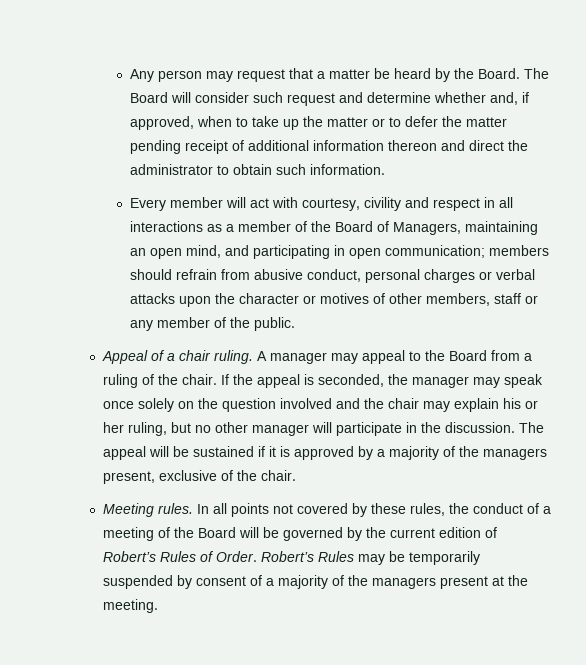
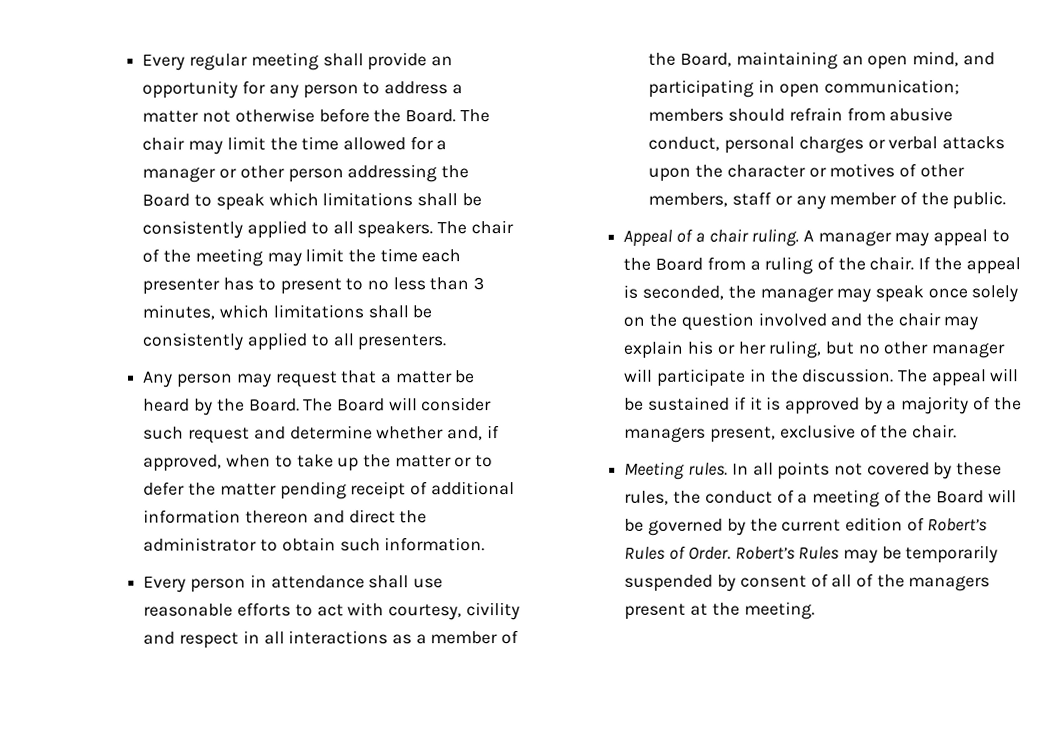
+ Every regular meeting shall provide an opportunity for any person to address a matter not otherwise before the Board. The chair may limit the time allowed for a manager or other person addressing the Board to speak which limitations shall be consistently applied to all speakers. The chair of the meeting may limit the time each presenter has to present to no less than 3 minutes, which limitations shall be consistently applied to all presenters.
- Every member will act with courtesy, civility and respect in all interactions as a member of the Board of Managers, maintaining an open mind, and participating in open communication; members should refrain from abusive conduct, personal charges or verbal attacks upon the character or motives of other members, staff or any member of the public.
+ Every person in attendance shall use reasonable efforts to act with courtesy, civility and respect in all interactions as a member of the Board, maintaining an open mind, and participating in open communication; members should refrain from abusive conduct, personal charges or verbal attacks upon the character or motives of other members, staff or any member of the public.
- Robert’s Rules may be temporarily suspended by consent of a majority of the managers present at the meeting.
+ Robert’s Rules may be temporarily suspended by consent of all of the managers present at the meeting.

